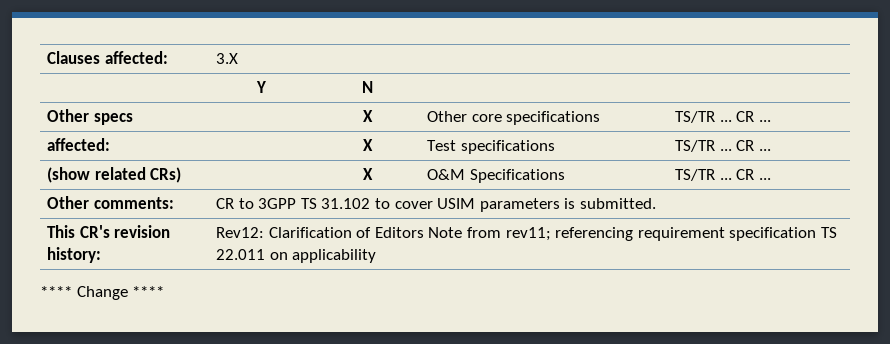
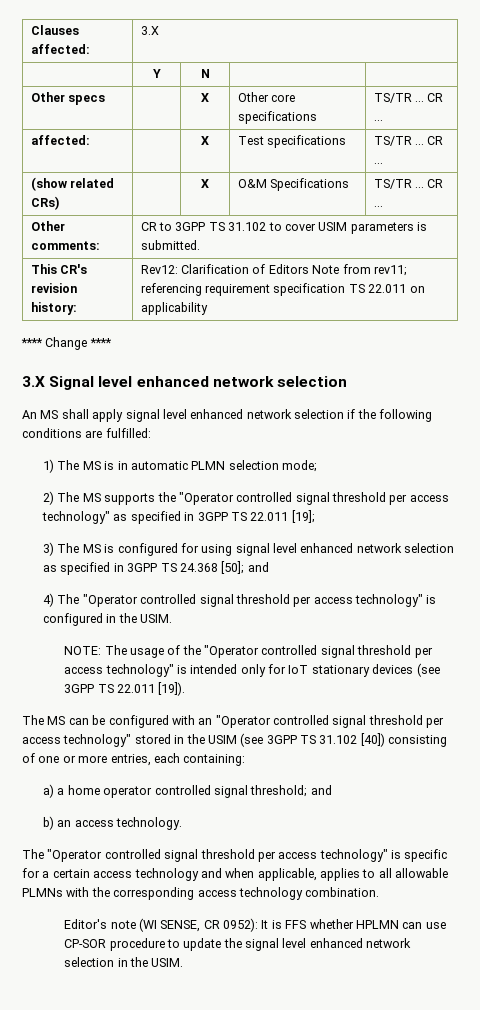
+ 3.X Signal level enhanced network selection
+ An MS shall apply signal level enhanced network selection if the following conditions are fulfilled:
+ 1) The MS is in automatic PLMN selection mode;
+ 2) The MS supports the "Operator controlled signal threshold per access technology" as specified in 3GPP TS 22.011 [19];
+ 3) The MS is configured for using signal level enhanced network selection as specified in 3GPP TS 24.368 [50]; and
+ 4) The "Operator controlled signal threshold per access technology" is configured in the USIM.
+ NOTE: The usage of the "Operator controlled signal threshold per access technology" is intended only for IoT stationary devices (see 3GPP TS 22.011 [19]).
+ The MS can be configured with an "Operator controlled signal threshold per access technology" stored in the USIM (see 3GPP TS 31.102 [40]) consisting of one or more entries, each containing:
+ a) a home operator controlled signal threshold; and
+ b) an access technology.
+ The "Operator controlled signal threshold per access technology" is specific for a certain access technology and when applicable, applies to all allowable PLMNs with the corresponding access technology combination.
+ Editor's note (WI SENSE, CR 0952): It is FFS whether HPLMN can use CP-SOR procedure to update the signal level enhanced network selection in the USIM.

